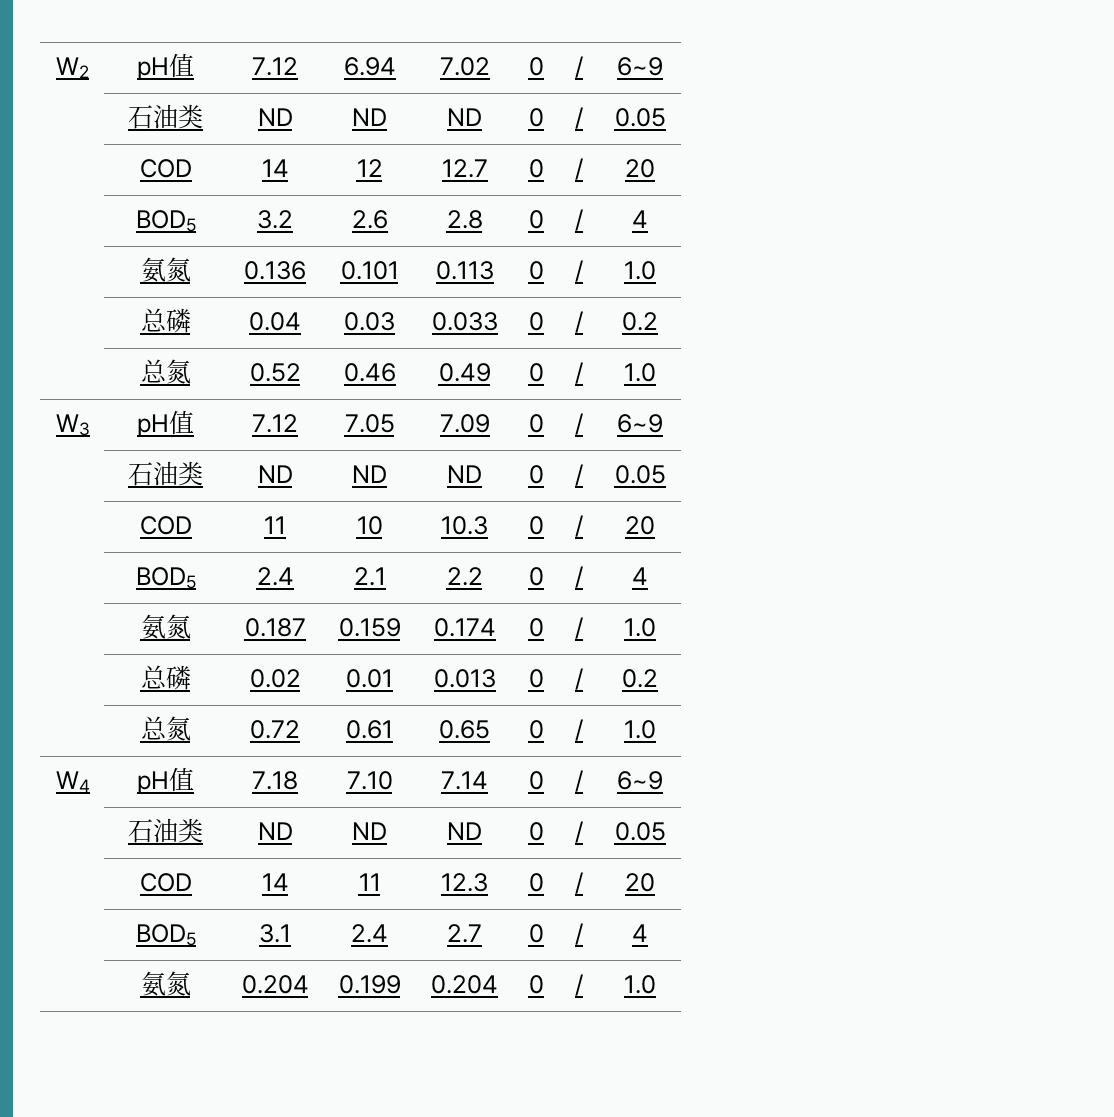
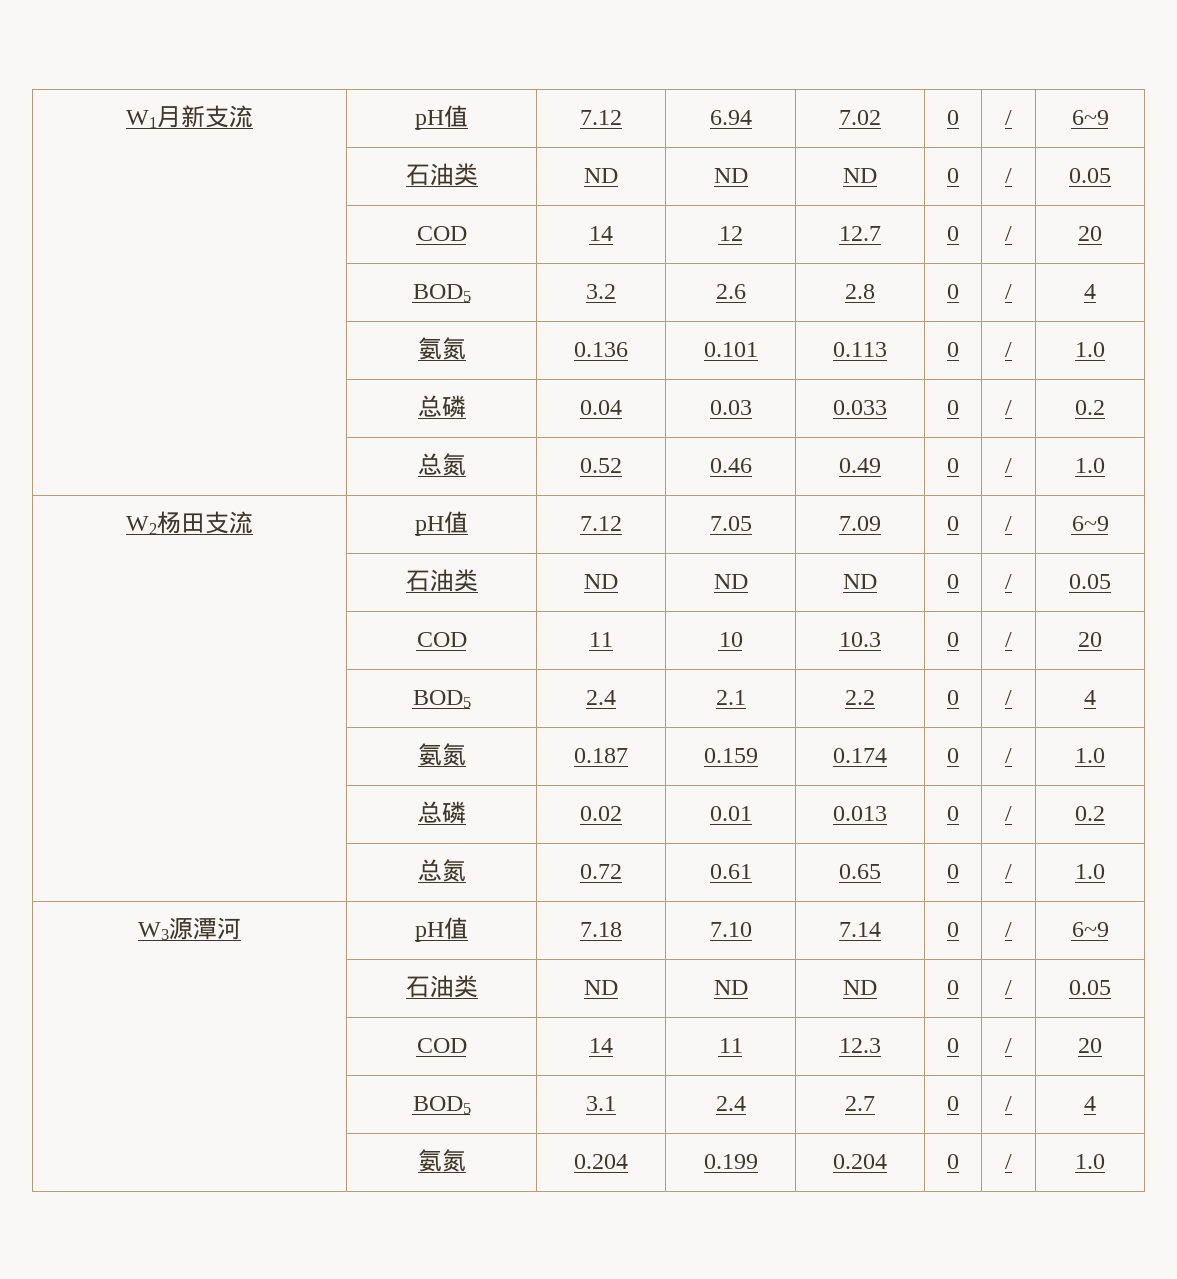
- W2 | pH值 | 7.12 | 6.94 | 7.02 | 0 | / | 6~9
+ W1月新支流 | pH值 | 7.12 | 6.94 | 7.02 | 0 | / | 6~9
- W3 | pH值 | 7.12 | 7.05 | 7.09 | 0 | / | 6~9
+ W2杨田支流 | pH值 | 7.12 | 7.05 | 7.09 | 0 | / | 6~9
- W4 | pH值 | 7.18 | 7.10 | 7.14 | 0 | / | 6~9
+ W3源潭河 | pH值 | 7.18 | 7.10 | 7.14 | 0 | / | 6~9

